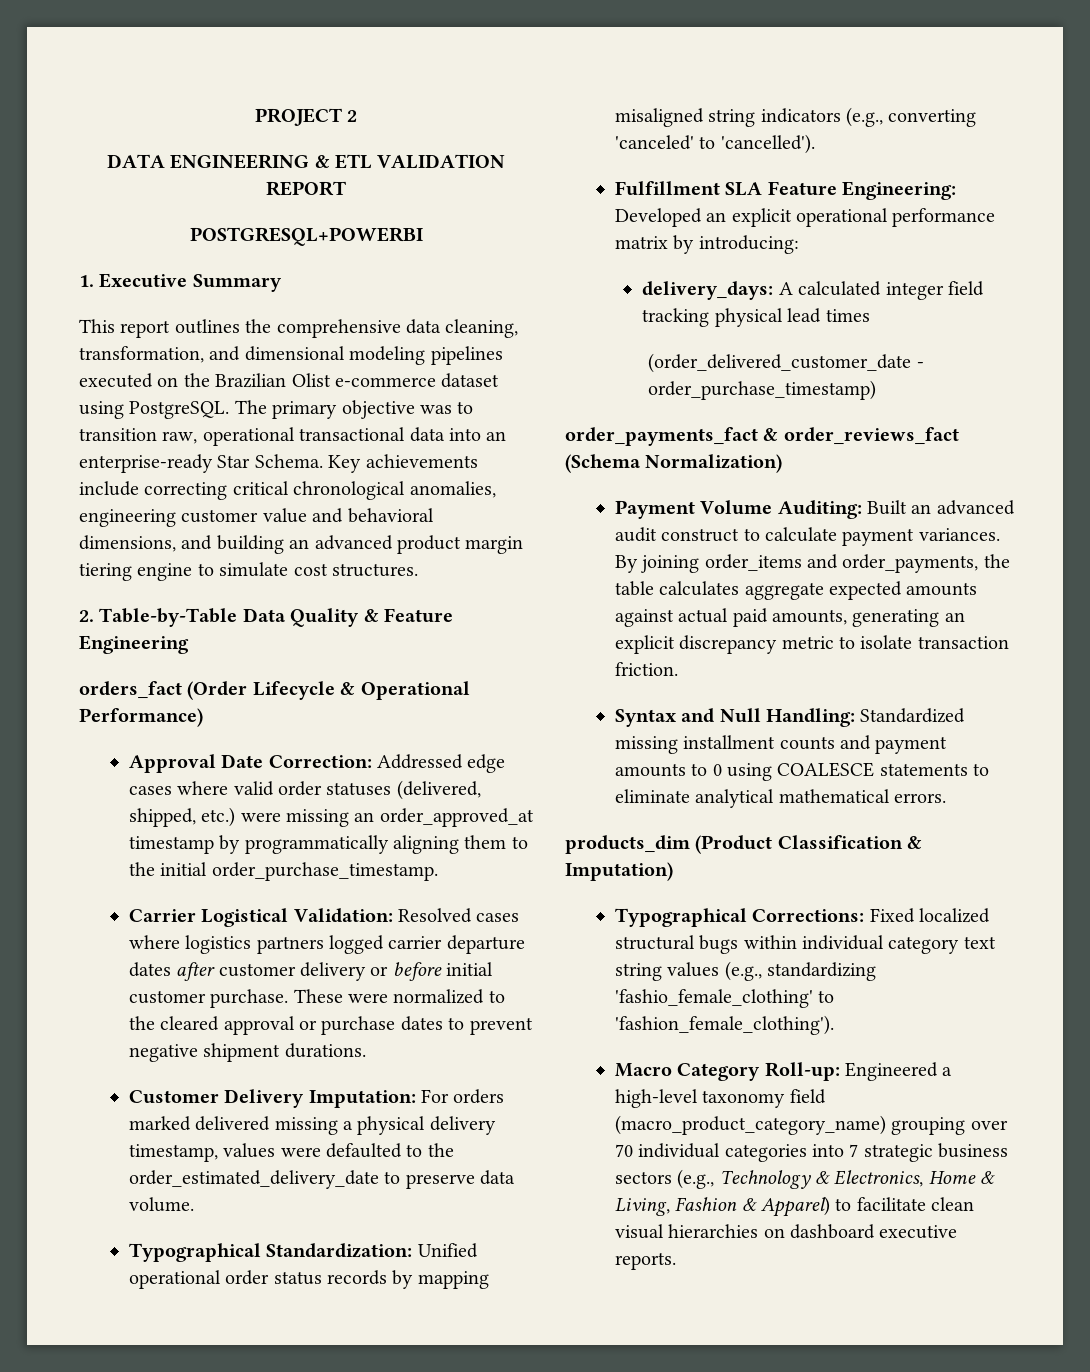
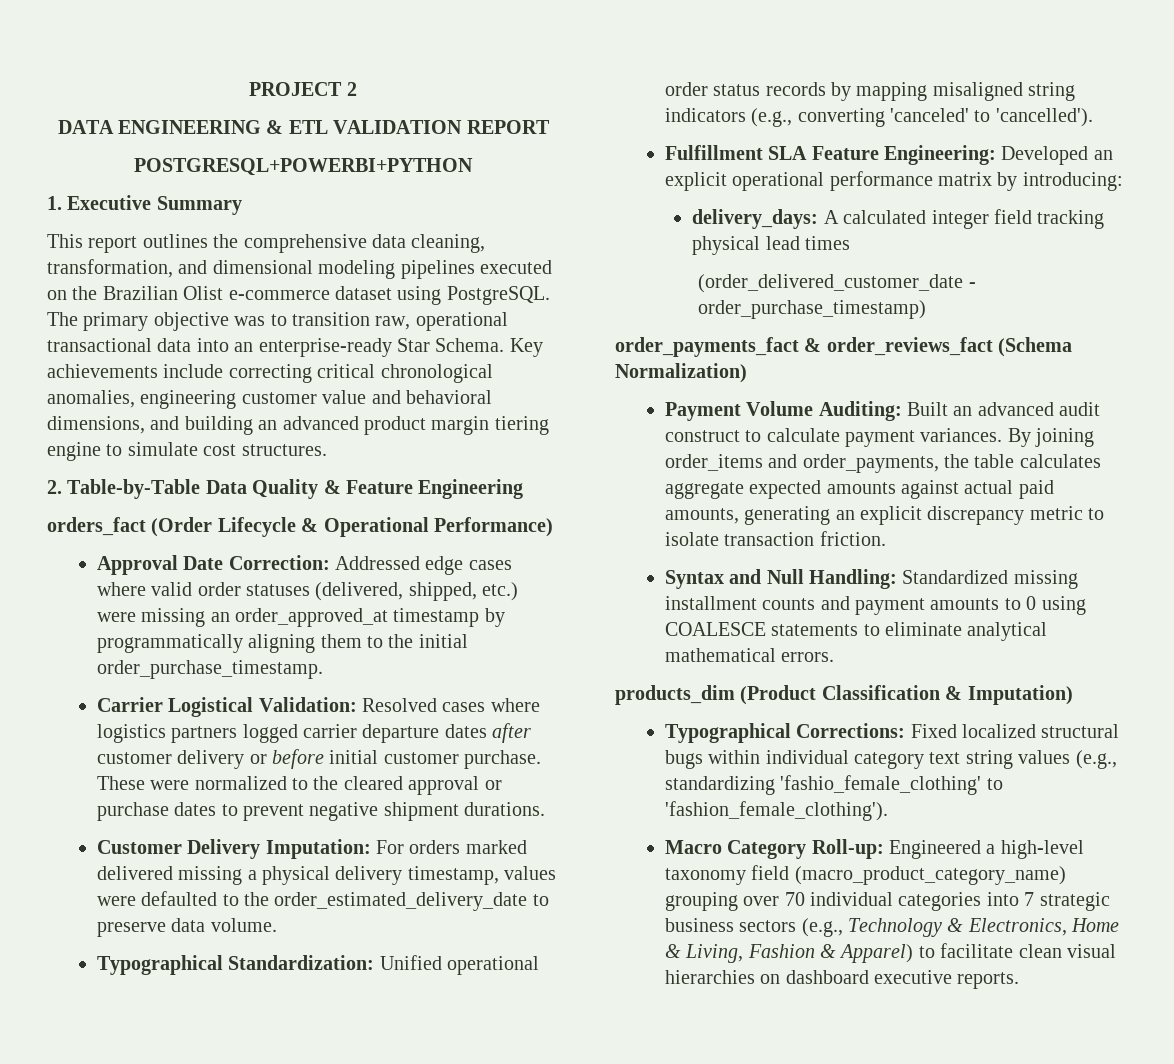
- POSTGRESQL+POWERBI
+ POSTGRESQL+POWERBI+PYTHON

